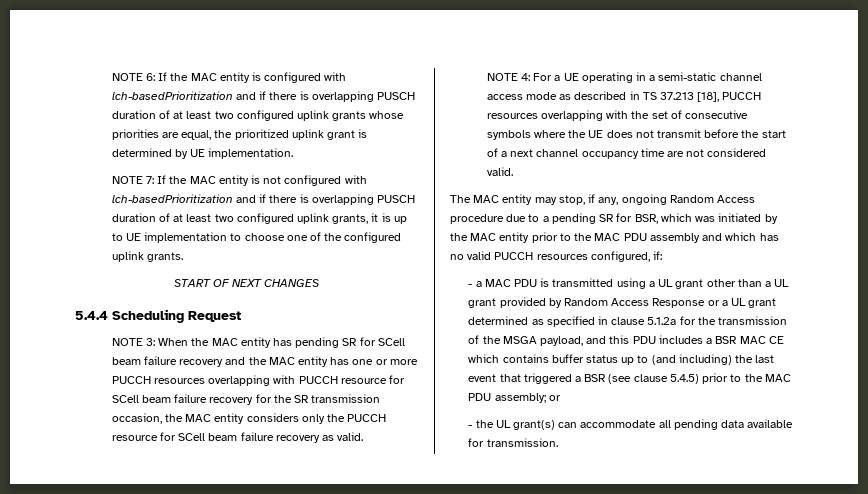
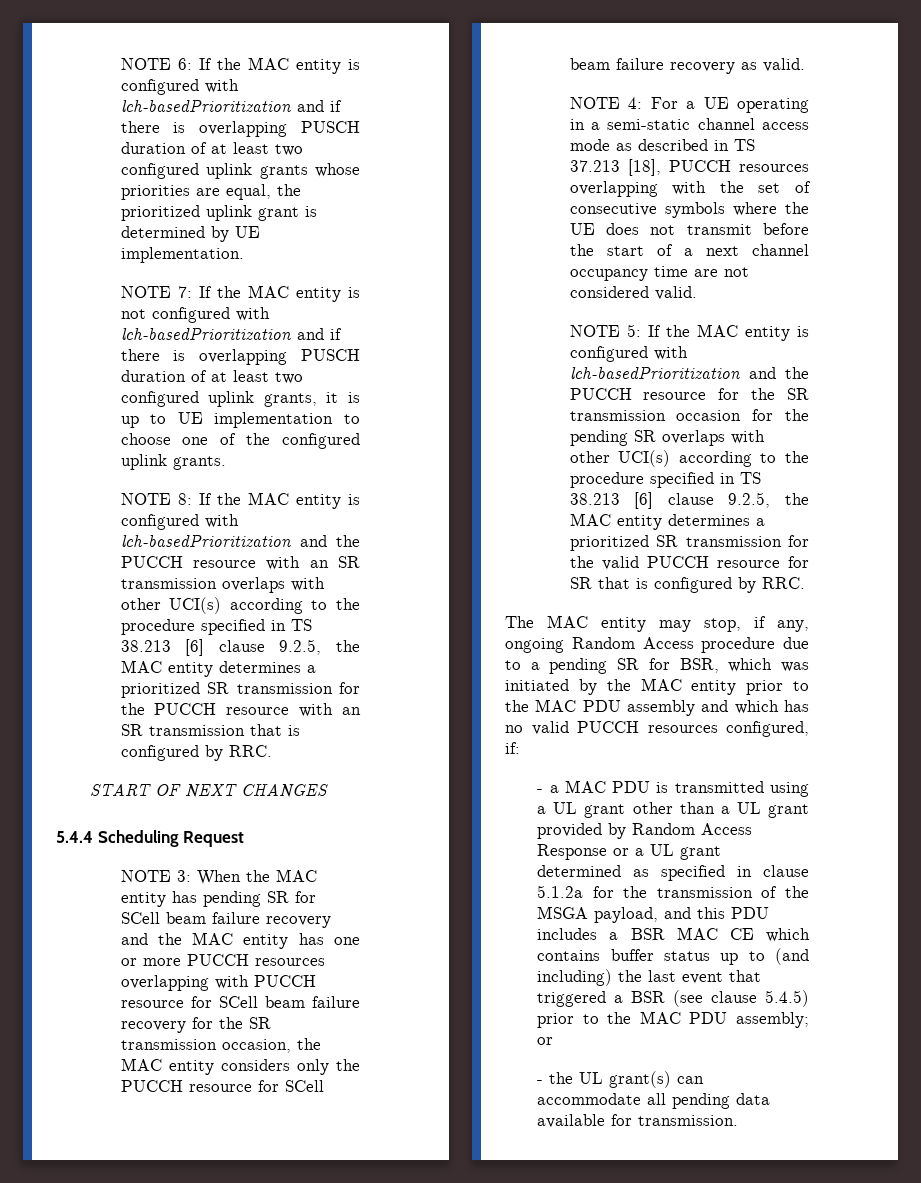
+ NOTE 8: If the MAC entity is configured with lch-basedPrioritization and the PUCCH resource with an SR transmission overlaps with other UCI(s) according to the procedure specified in TS 38.213 [6] clause 9.2.5, the MAC entity determines a prioritized SR transmission for the PUCCH resource with an SR transmission that is configured by RRC.
+ NOTE 5: If the MAC entity is configured with lch-basedPrioritization and the PUCCH resource for the SR transmission occasion for the pending SR overlaps with other UCI(s) according to the procedure specified in TS 38.213 [6] clause 9.2.5, the MAC entity determines a prioritized SR transmission for the valid PUCCH resource for SR that is configured by RRC.

